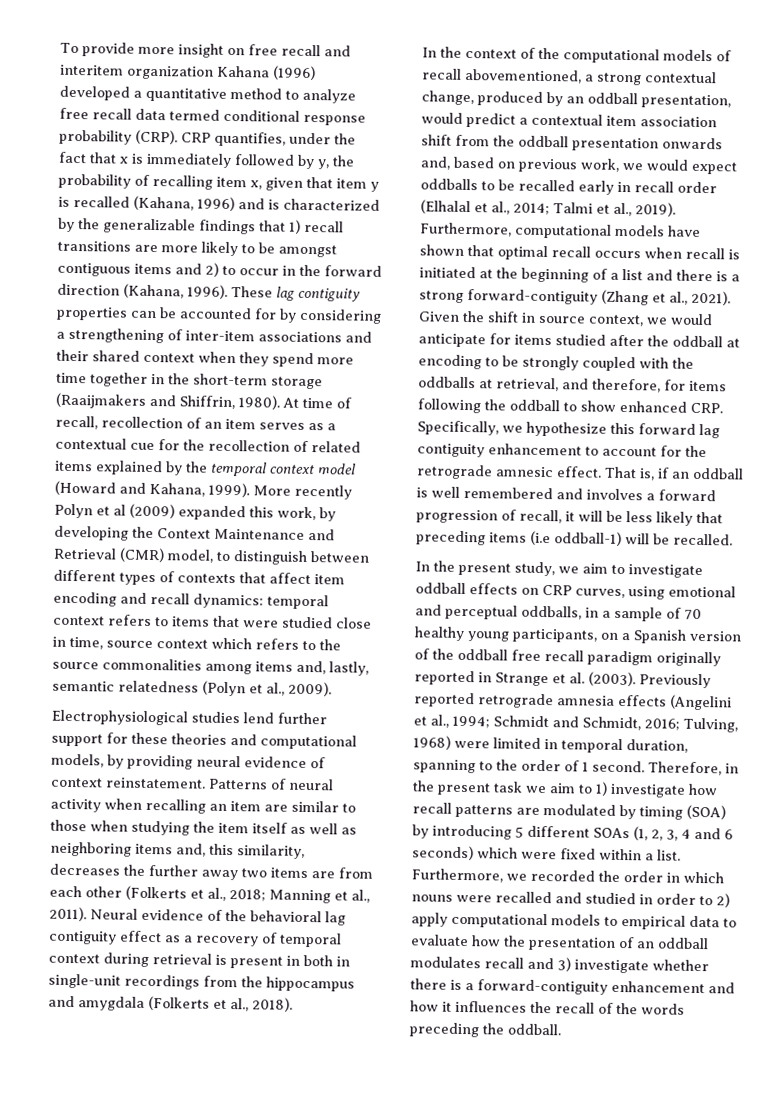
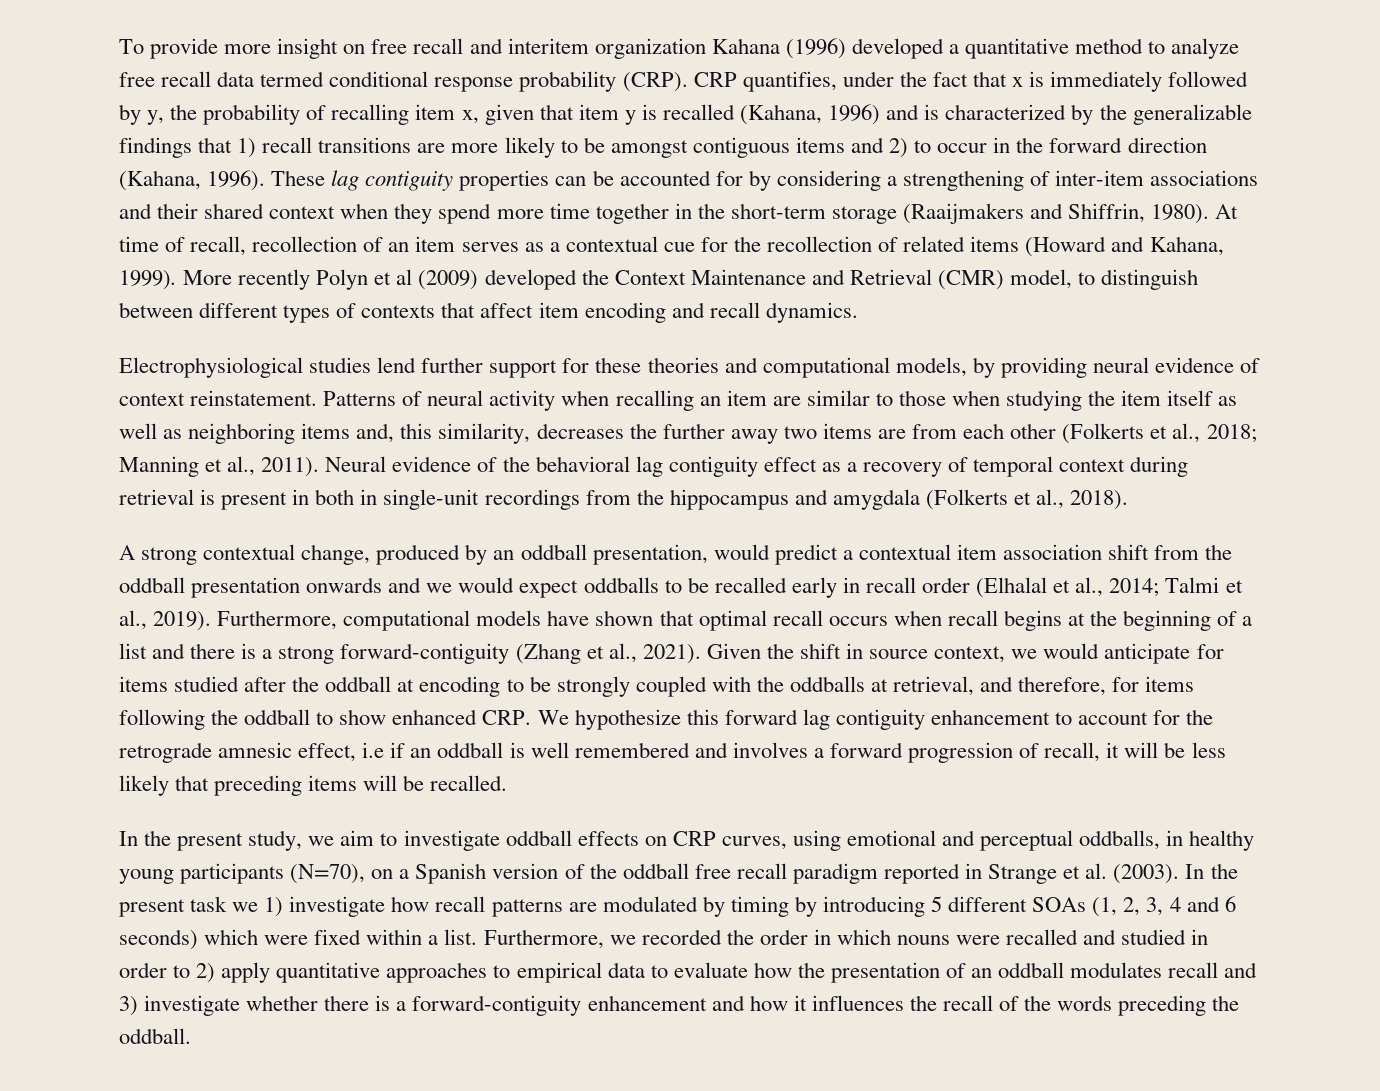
- At time of recall, recollection of an item serves as a contextual cue for the recollection of related items explained by the temporal context model (Howard and Kahana, 1999).
+ At time of recall, recollection of an item serves as a contextual cue for the recollection of related items (Howard and Kahana, 1999).
- More recently Polyn et al (2009) expanded this work, by developing the Context Maintenance and Retrieval (CMR) model, to distinguish between different types of contexts that affect item encoding and recall dynamics: temporal context refers to items that were studied close in time, source context which refers to the source commonalities among items and, lastly, semantic relatedness (Polyn et al., 2009).
+ More recently Polyn et al (2009) developed the Context Maintenance and Retrieval (CMR) model, to distinguish between different types of contexts that affect item encoding and recall dynamics.
- In the context of the computational models of recall abovementioned, a strong contextual change, produced by an oddball presentation, would predict a contextual item association shift from the oddball presentation onwards and, based on previous work, we would expect oddballs to be recalled early in recall order (Elhalal et al., 2014; Talmi et al., 2019).
+ A strong contextual change, produced by an oddball presentation, would predict a contextual item association shift from the oddball presentation onwards and we would expect oddballs to be recalled early in recall order (Elhalal et al., 2014; Talmi et al., 2019).
- Furthermore, computational models have shown that optimal recall occurs when recall is initiated at the beginning of a list and there is a strong forward-contiguity (Zhang et al., 2021).
+ Furthermore, computational models have shown that optimal recall occurs when recall begins at the beginning of a list and there is a strong forward-contiguity (Zhang et al., 2021).
- Given the shift in source context, we would anticipate for items studied after the oddball at encoding to be strongly coupled with the oddballs at retrieval, and therefore, for items following the oddball to show enhanced CRP. Specifically, we hypothesize this forward lag contiguity enhancement to account for the retrograde amnesic effect. That is, if an oddball is well remembered and involves a forward progression of recall, it will be less likely that preceding items (i.e oddball-1) will be recalled.
+ Given the shift in source context, we would anticipate for items studied after the oddball at encoding to be strongly coupled with the oddballs at retrieval, and therefore, for items following the oddball to show enhanced CRP. We hypothesize this forward lag contiguity enhancement to account for the retrograde amnesic effect, i.e if an oddball is well remembered and involves a forward progression of recall, it will be less likely that preceding items will be recalled.
- In the present study, we aim to investigate oddball effects on CRP curves, using emotional and perceptual oddballs, in a sample of 70 healthy young participants, on a Spanish version of the oddball free recall paradigm originally reported in Strange et al. (2003).
+ In the present study, we aim to investigate oddball effects on CRP curves, using emotional and perceptual oddballs, in healthy young participants (N=70), on a Spanish version of the oddball free recall paradigm reported in Strange et al. (2003).
- Previously reported retrograde amnesia effects (Angelini et al., 1994; Schmidt and Schmidt, 2016; Tulving, 1968) were limited in temporal duration, spanning to the order of 1 second. Therefore, in the present task we aim to 1) investigate how recall patterns are modulated by timing (SOA) by introducing 5 different SOAs (1, 2, 3, 4 and 6 seconds) which were fixed within a list.
+ In the present task we 1) investigate how recall patterns are modulated by timing by introducing 5 different SOAs (1, 2, 3, 4 and 6 seconds) which were fixed within a list.
- Furthermore, we recorded the order in which nouns were recalled and studied in order to 2) apply computational models to empirical data to evaluate how the presentation of an oddball modulates recall and 3) investigate whether there is a forward-contiguity enhancement and how it influences the recall of the words preceding the oddball.
+ Furthermore, we recorded the order in which nouns were recalled and studied in order to 2) apply quantitative approaches to empirical data to evaluate how the presentation of an oddball modulates recall and 3) investigate whether there is a forward-contiguity enhancement and how it influences the recall of the words preceding the oddball.

